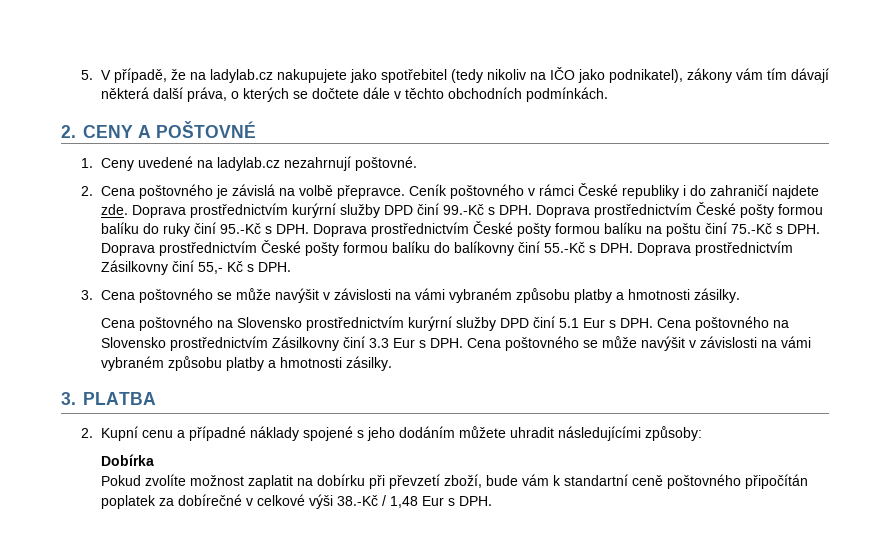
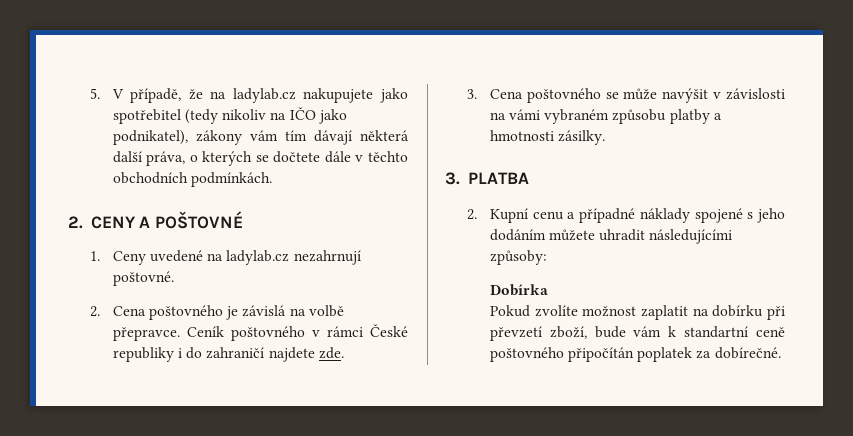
- Doprava prostřednictvím kurýrní služby DPD činí 99.-Kč s DPH. Doprava prostřednictvím České pošty formou balíku do ruky činí 95.-Kč s DPH. Doprava prostřednictvím České pošty formou balíku na poštu činí 75.-Kč s DPH. Doprava prostřednictvím České pošty formou balíku do balíkovny činí 55.-Kč s DPH. Doprava prostřednictvím Zásilkovny činí 55,- Kč s DPH.
- Cena poštovného na Slovensko prostřednictvím kurýrní služby DPD činí 5.1 Eur s DPH. Cena poštovného na Slovensko prostřednictvím Zásilkovny činí 3.3 Eur s DPH. Cena poštovného se může navýšit v závislosti na vámi vybraném způsobu platby a hmotnosti zásilky.
- Pokud zvolíte možnost zaplatit na dobírku při převzetí zboží, bude vám k standartní ceně poštovného připočítán poplatek za dobírečné v celkové výši 38.-Kč / 1,48 Eur s DPH.
+ Pokud zvolíte možnost zaplatit na dobírku při převzetí zboží, bude vám k standartní ceně poštovného připočítán poplatek za dobírečné.

